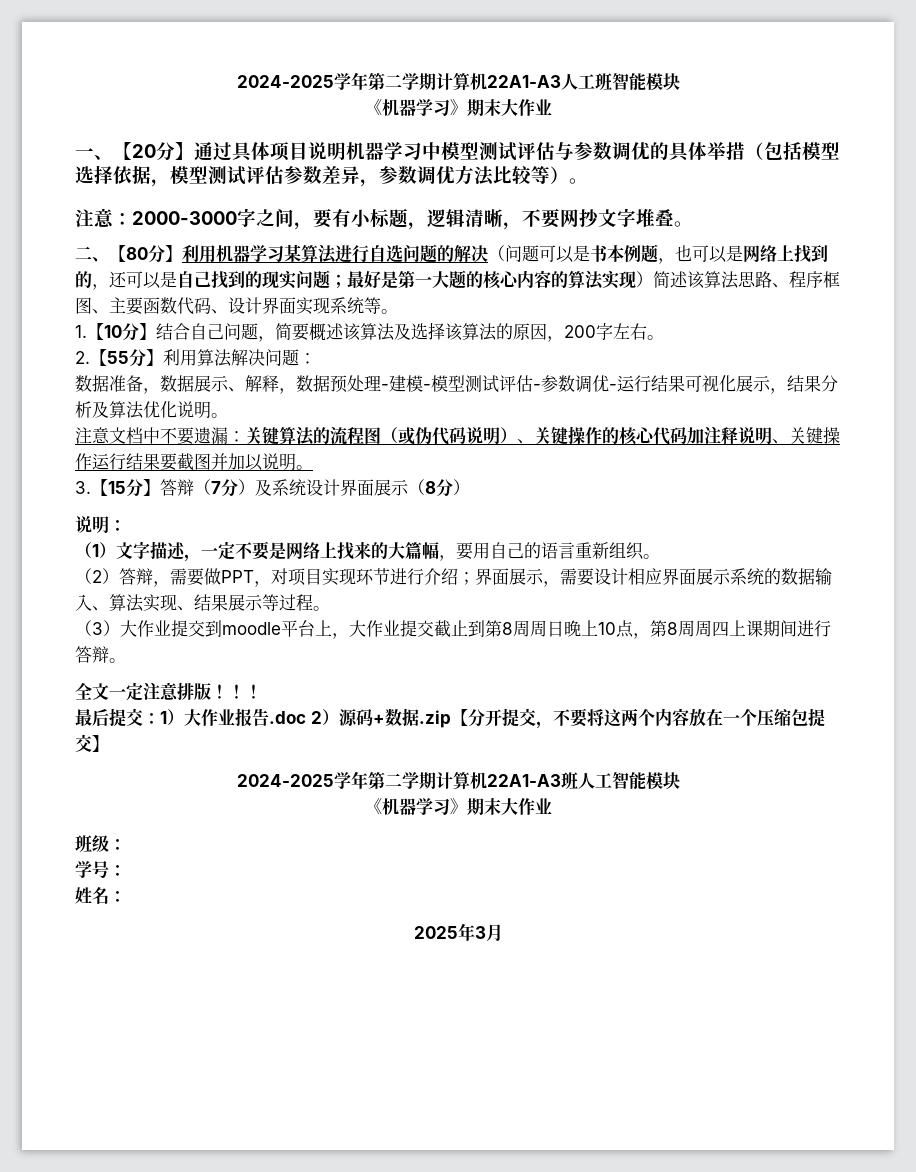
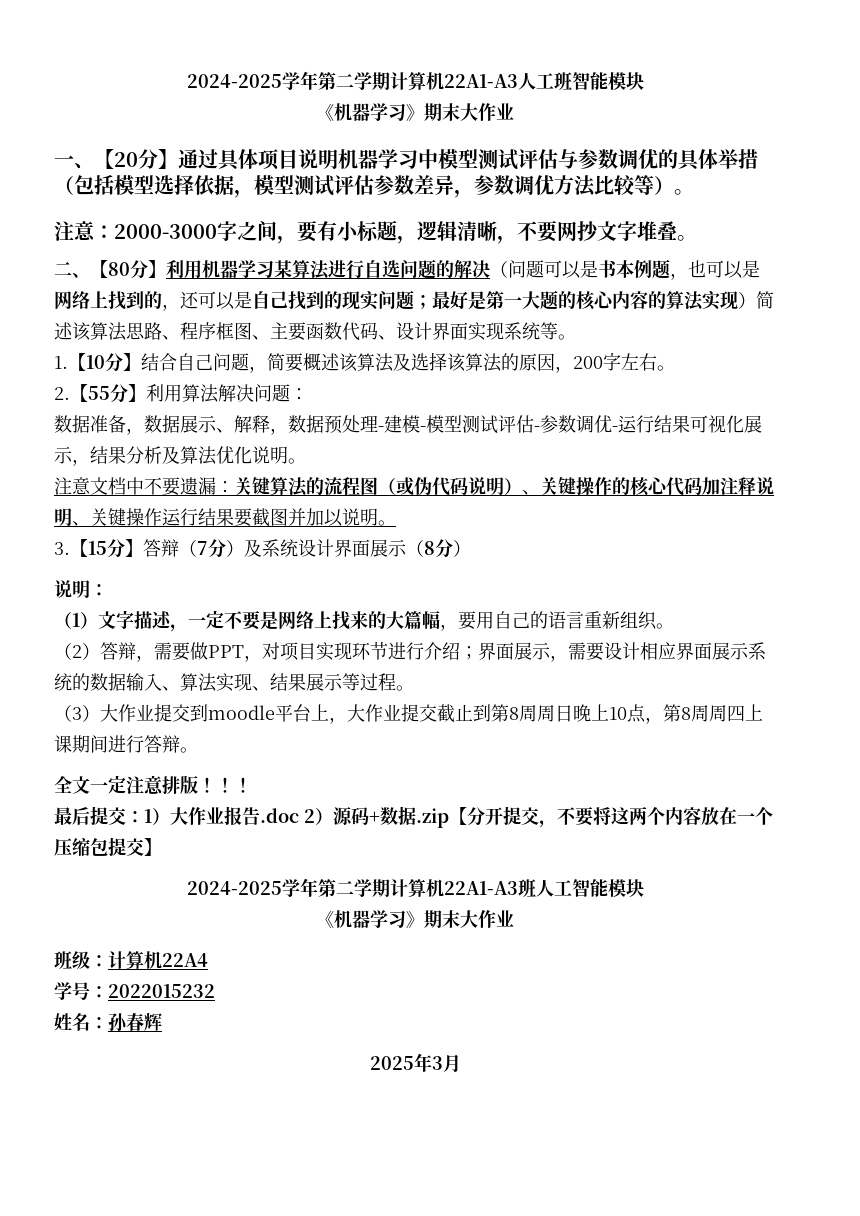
- 班级：
+ 班级：计算机22A4
- 学号：
+ 学号：2022015232
- 姓名：
+ 姓名：孙春辉

